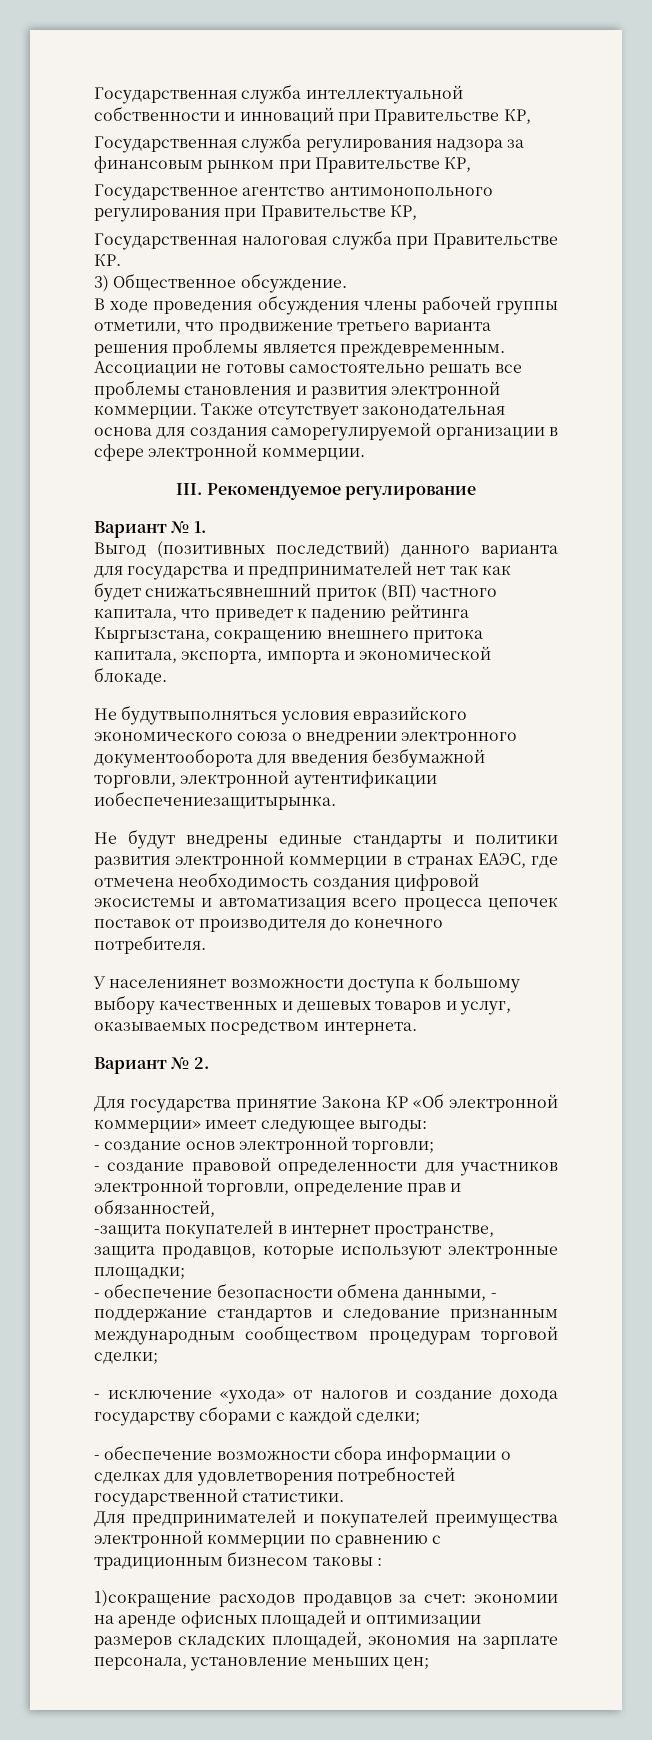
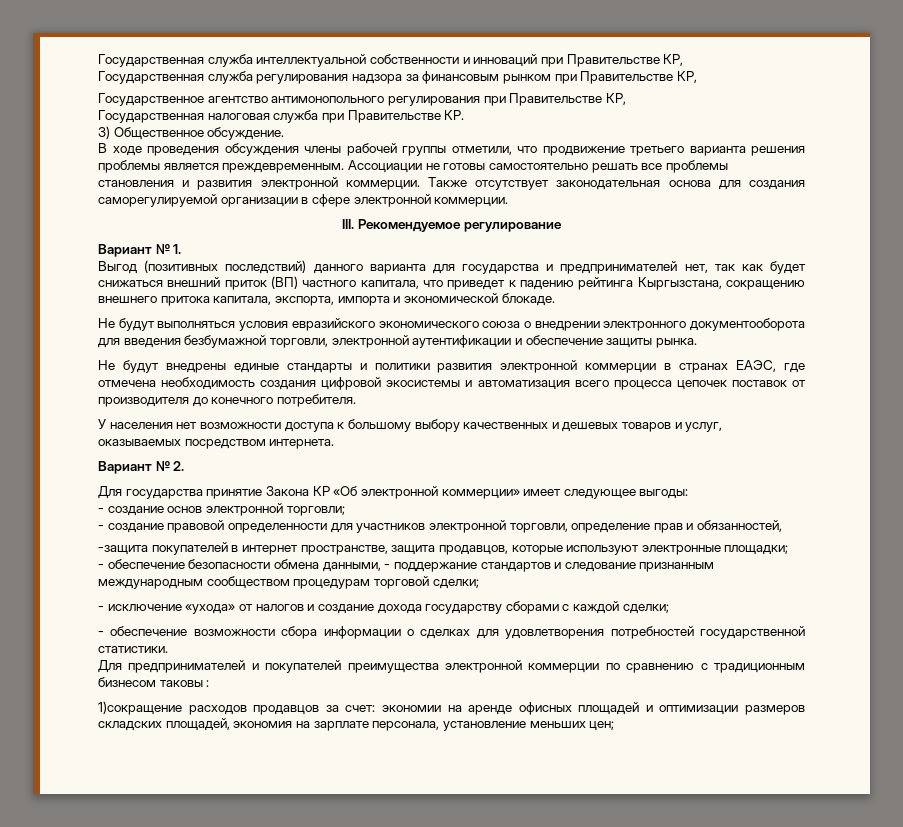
- Выгод (позитивных последствий) данного варианта для государства и предпринимателей нет так как будет снижатьсявнешний приток (ВП) частного капитала, что приведет к падению рейтинга Кыргызстана, сокращению внешнего притока капитала, экспорта, импорта и экономической блокаде.
+ Выгод (позитивных последствий) данного варианта для государства и предпринимателей нет, так как будет снижаться внешний приток (ВП) частного капитала, что приведет к падению рейтинга Кыргызстана, сокращению внешнего притока капитала, экспорта, импорта и экономической блокаде.
- Не будутвыполняться условия евразийского экономического союза о внедрении электронного документооборота для введения безбумажной торговли, электронной аутентификации иобеспечениезащитырынка.
+ Не будут выполняться условия евразийского экономического союза о внедрении электронного документооборота для введения безбумажной торговли, электронной аутентификации и обеспечение защиты рынка.
- У населениянет возможности доступа к большому выбору качественных и дешевых товаров и услуг, оказываемых посредством интернета.
+ У населения нет возможности доступа к большому выбору качественных и дешевых товаров и услуг, оказываемых посредством интернета.

